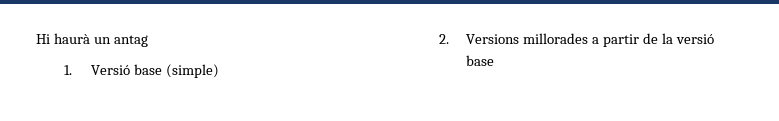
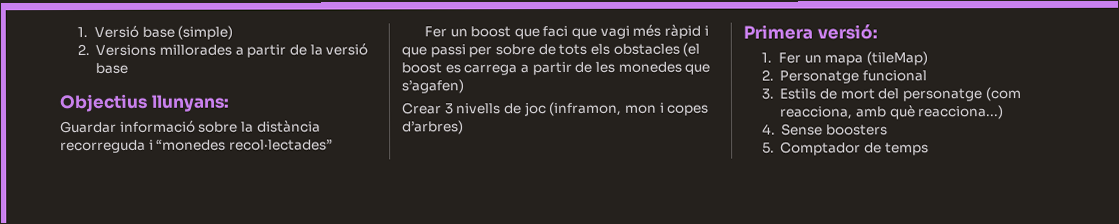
- Hi haurà un antag
+ Objectius llunyans:
+ Guardar informació sobre la distància recorreguda i “monedes recol·lectades”
+ Fer un boost que faci que vagi més ràpid i que passi per sobre de tots els obstacles (el boost es carrega a partir de les monedes que s’agafen)
+ Crear 3 nivells de joc (inframon, mon i copes d’arbres)
+ Primera versió:
+ 1. Fer un mapa (tileMap)
+ 2. Personatge funcional
+ 3. Estils de mort del personatge (com reacciona, amb què reacciona...)
+ 4. Sense boosters
+ 5. Comptador de temps

